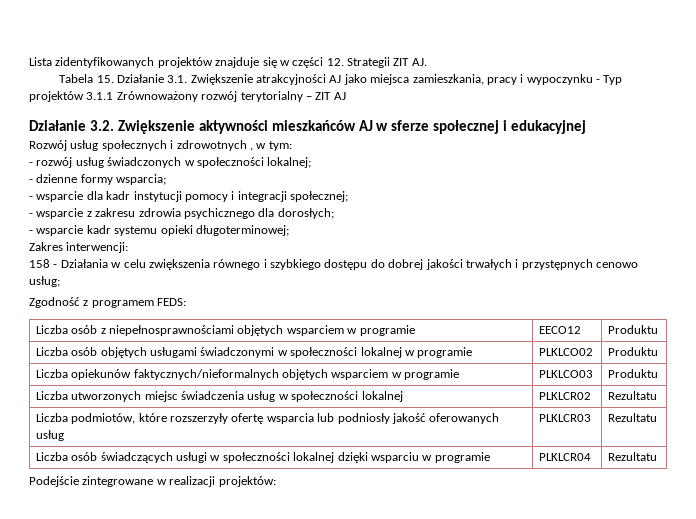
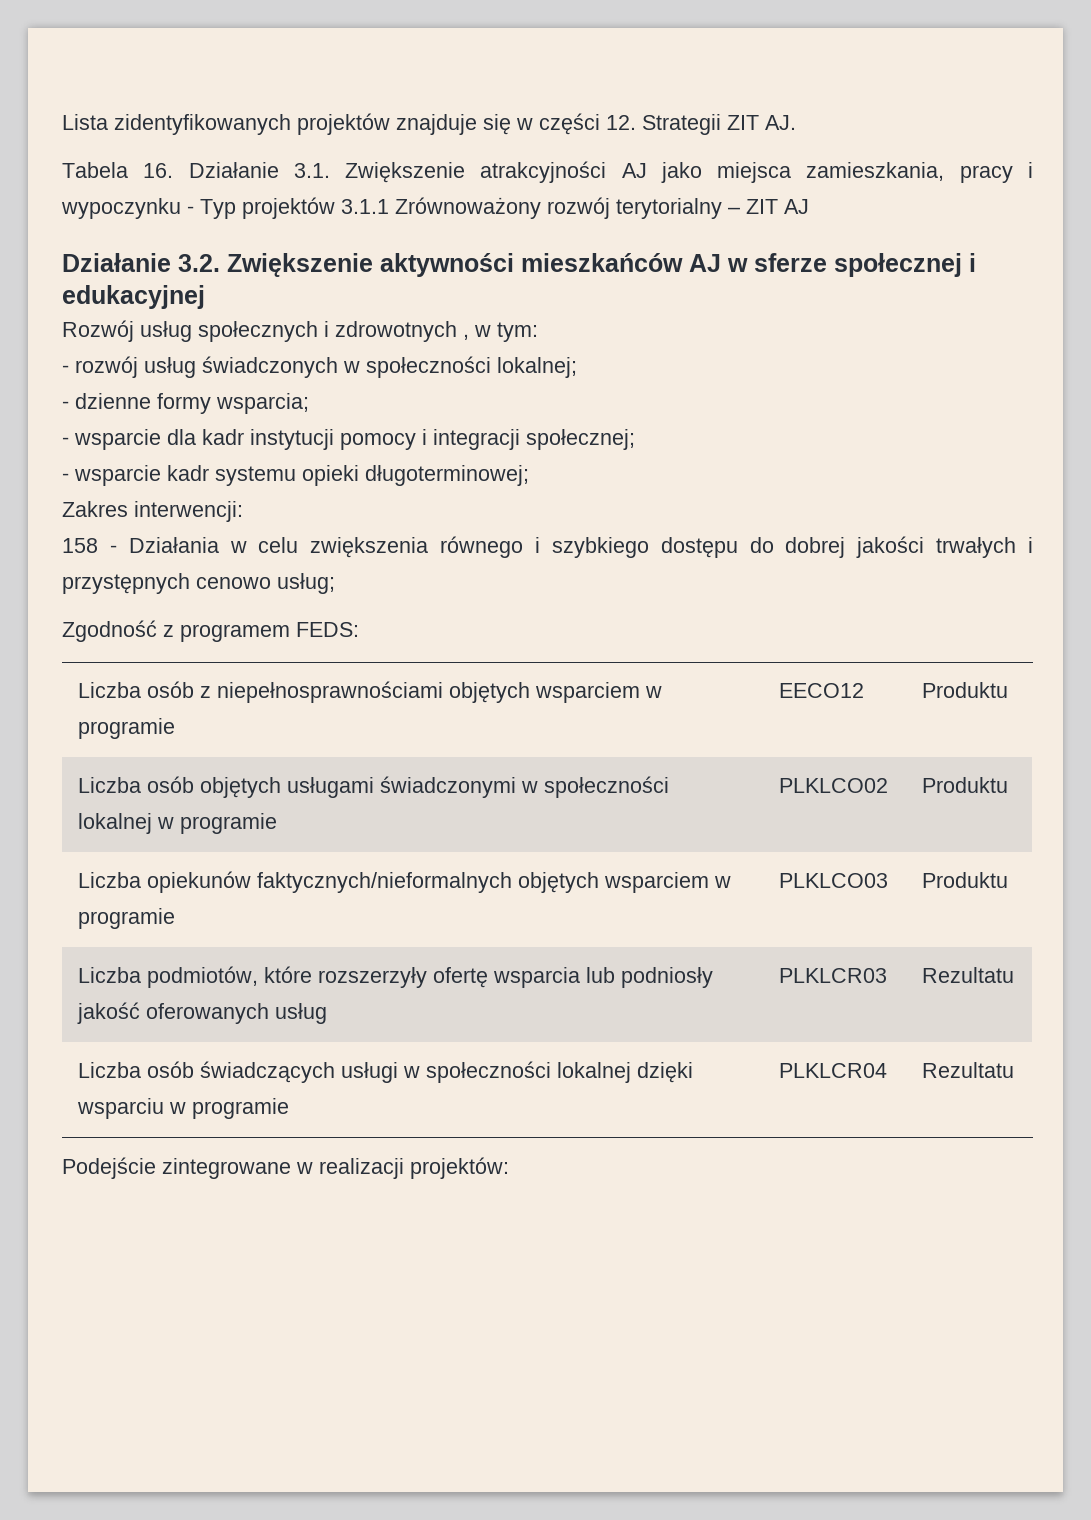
- Tabela 15. Działanie 3.1. Zwiększenie atrakcyjności AJ jako miejsca zamieszkania, pracy i wypoczynku - Typ projektów 3.1.1 Zrównoważony rozwój terytorialny – ZIT AJ
+ Tabela 16. Działanie 3.1. Zwiększenie atrakcyjności AJ jako miejsca zamieszkania, pracy i wypoczynku - Typ projektów 3.1.1 Zrównoważony rozwój terytorialny – ZIT AJ
- - wsparcie z zakresu zdrowia psychicznego dla dorosłych;
- Liczba utworzonych miejsc świadczenia usług w społeczności lokalnej | PLKLCR02 | Rezultatu

